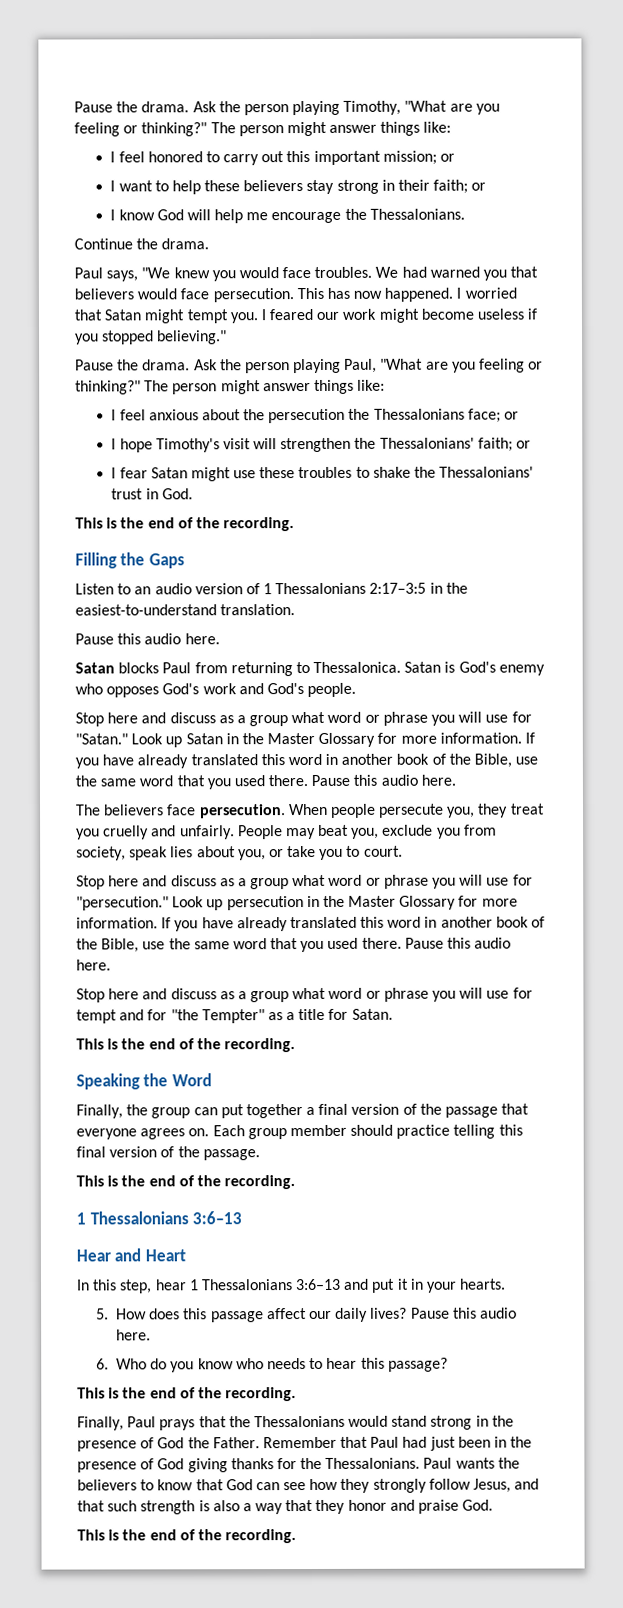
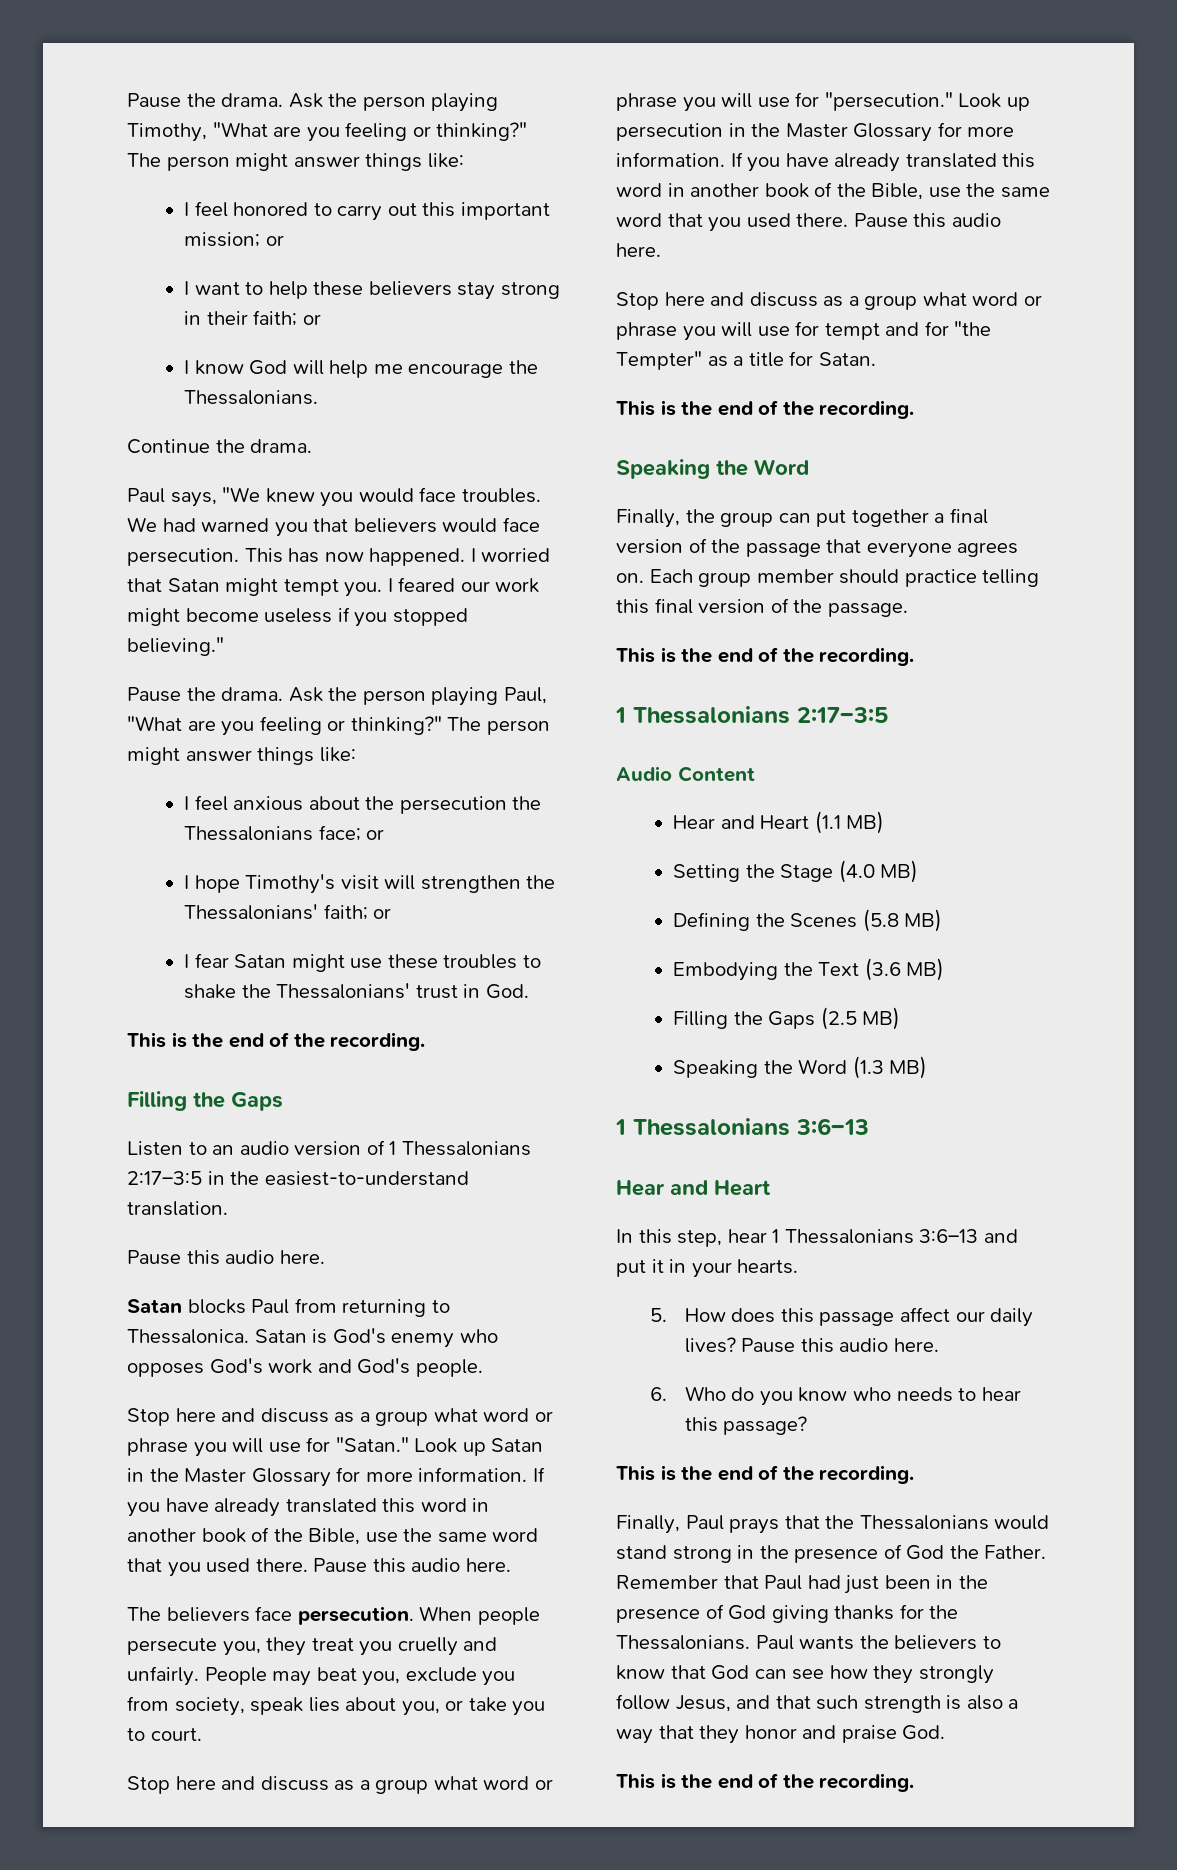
  Each group member should practice telling this final version of the passage.
  This is the end of the recording.
+ 1 Thessalonians 2:17–3:5
+ Audio Content
+ Hear and Heart (1.1 MB)
+ Setting the Stage (4.0 MB)
+ Defining the Scenes (5.8 MB)
+ Embodying the Text (3.6 MB)
+ Filling the Gaps (2.5 MB)
+ Speaking the Word (1.3 MB)

